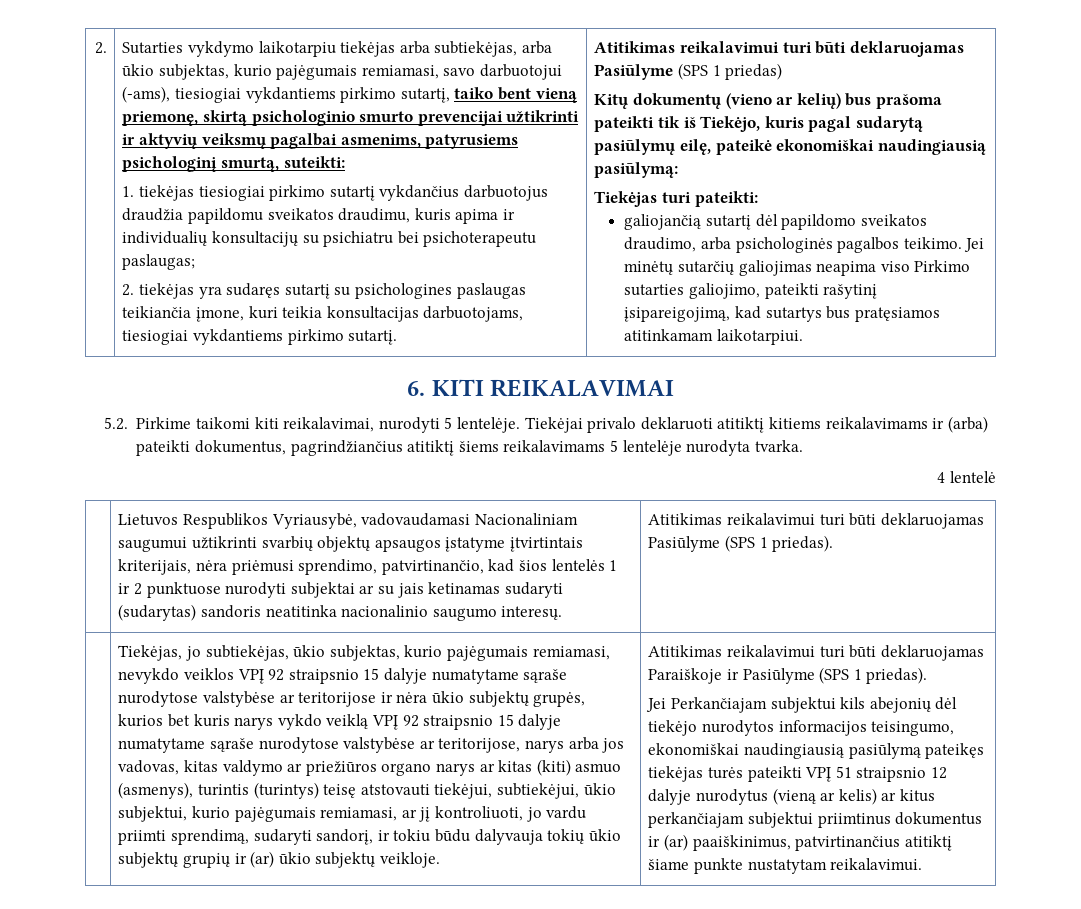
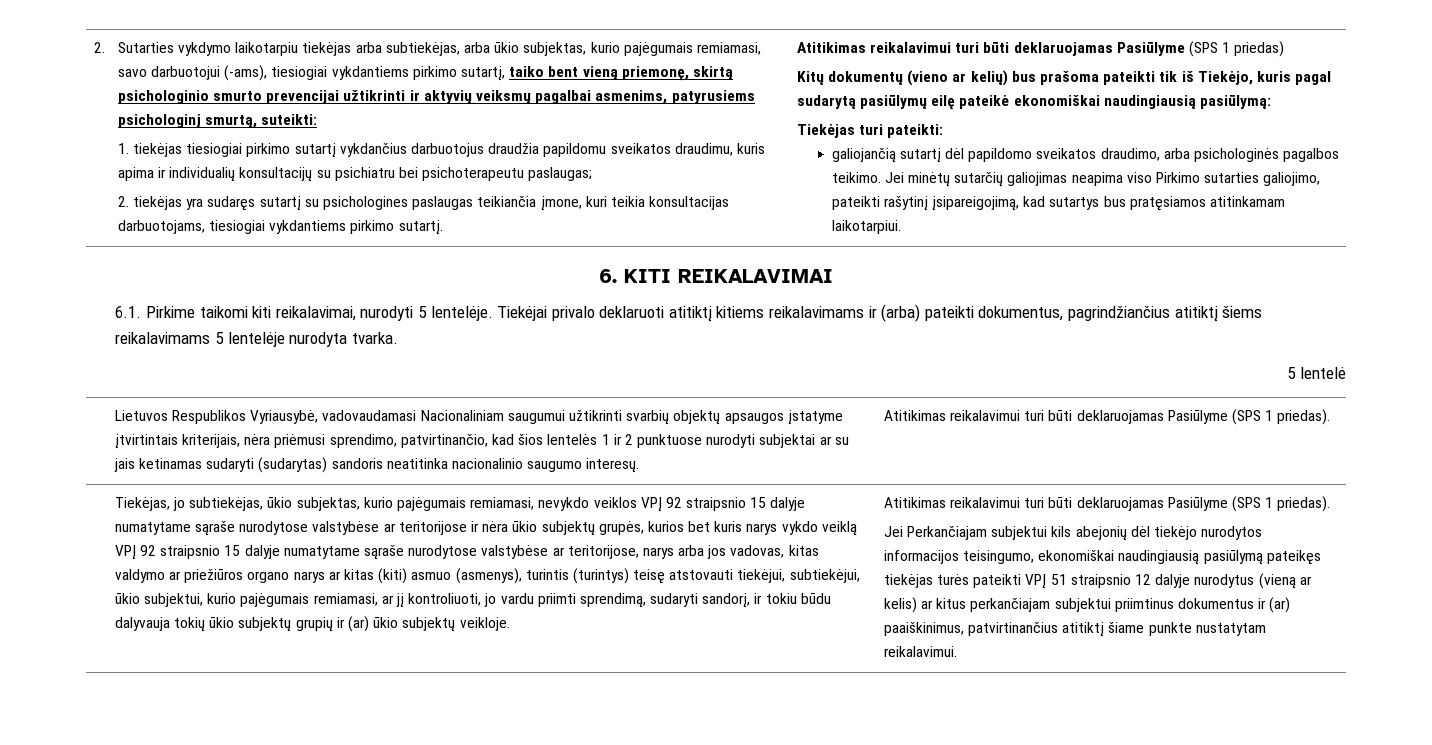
- Kitų dokumentų (vieno ar kelių) bus prašoma pateikti tik iš Tiekėjo, kuris pagal sudarytą pasiūlymų eilę, pateikė ekonomiškai naudingiausią pasiūlymą:
+ Kitų dokumentų (vieno ar kelių) bus prašoma pateikti tik iš Tiekėjo, kuris pagal sudarytą pasiūlymų eilę pateikė ekonomiškai naudingiausią pasiūlymą:
- 5.2. Pirkime taikomi kiti reikalavimai, nurodyti 5 lentelėje.
+ 6.1. Pirkime taikomi kiti reikalavimai, nurodyti 5 lentelėje.
- 4 lentelė
+ 5 lentelė
- Tiekėjas, jo subtiekėjas, ūkio subjektas, kurio pajėgumais remiamasi, nevykdo veiklos VPĮ 92 straipsnio 15 dalyje numatytame sąraše nurodytose valstybėse ar teritorijose ir nėra ūkio subjektų grupės, kurios bet kuris narys vykdo veiklą VPĮ 92 straipsnio 15 dalyje numatytame sąraše nurodytose valstybėse ar teritorijose, narys arba jos vadovas, kitas valdymo ar priežiūros organo narys ar kitas (kiti) asmuo (asmenys), turintis (turintys) teisę atstovauti tiekėjui, subtiekėjui, ūkio subjektui, kurio pajėgumais remiamasi, ar jį kontroliuoti, jo vardu priimti sprendimą, sudaryti sandorį, ir tokiu būdu dalyvauja tokių ūkio subjektų grupių ir (ar) ūkio subjektų veikloje. | Atitikimas reikalavimui turi būti deklaruojamas Paraiškoje ir Pasiūlyme (SPS 1 priedas).
+ Tiekėjas, jo subtiekėjas, ūkio subjektas, kurio pajėgumais remiamasi, nevykdo veiklos VPĮ 92 straipsnio 15 dalyje numatytame sąraše nurodytose valstybėse ar teritorijose ir nėra ūkio subjektų grupės, kurios bet kuris narys vykdo veiklą VPĮ 92 straipsnio 15 dalyje numatytame sąraše nurodytose valstybėse ar teritorijose, narys arba jos vadovas, kitas valdymo ar priežiūros organo narys ar kitas (kiti) asmuo (asmenys), turintis (turintys) teisę atstovauti tiekėjui, subtiekėjui, ūkio subjektui, kurio pajėgumais remiamasi, ar jį kontroliuoti, jo vardu priimti sprendimą, sudaryti sandorį, ir tokiu būdu dalyvauja tokių ūkio subjektų grupių ir (ar) ūkio subjektų veikloje. | Atitikimas reikalavimui turi būti deklaruojamas Pasiūlyme (SPS 1 priedas).

